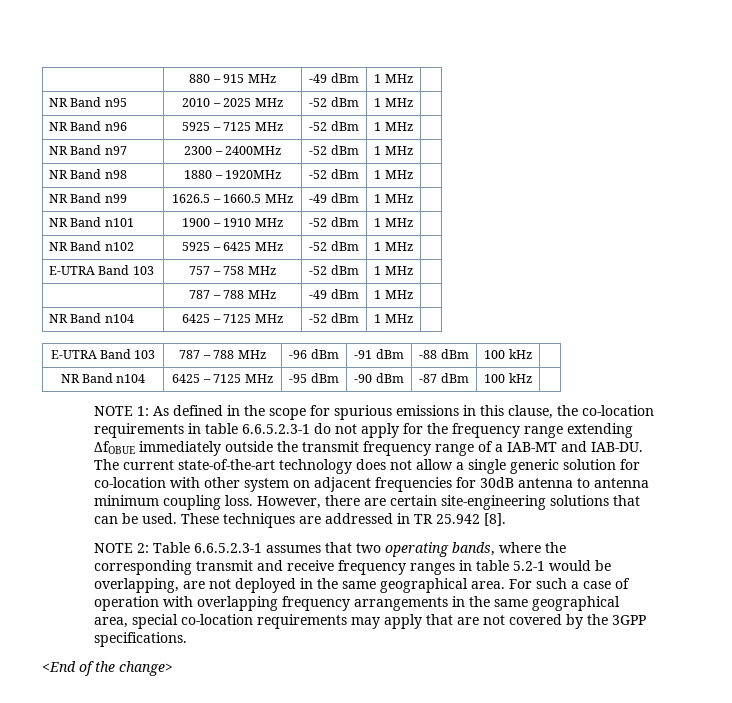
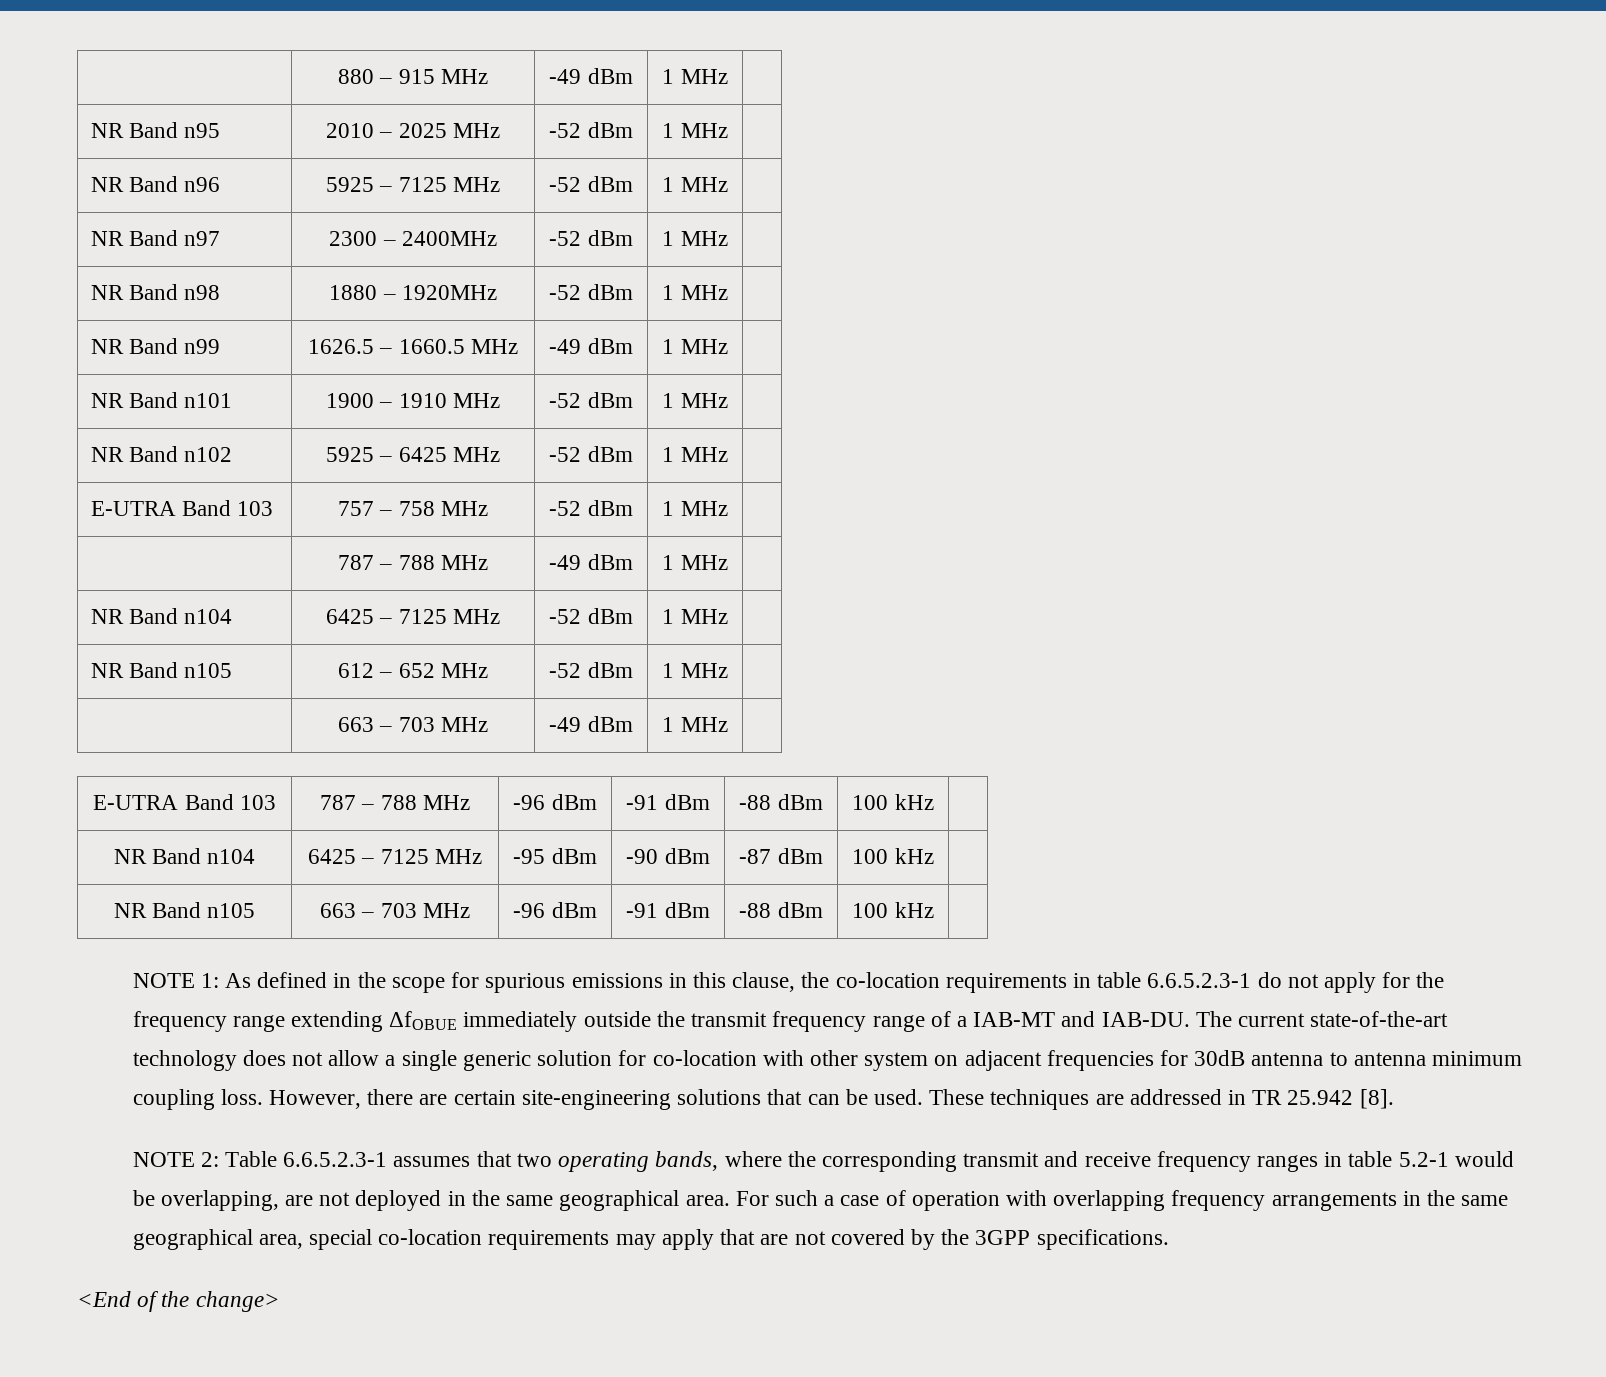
+ NR Band n105 | 612 – 652 MHz | -52 dBm | 1 MHz |
+ | 663 – 703 MHz | -49 dBm | 1 MHz |
+ NR Band n105 | 663 – 703 MHz | -96 dBm | -91 dBm | -88 dBm | 100 kHz |

